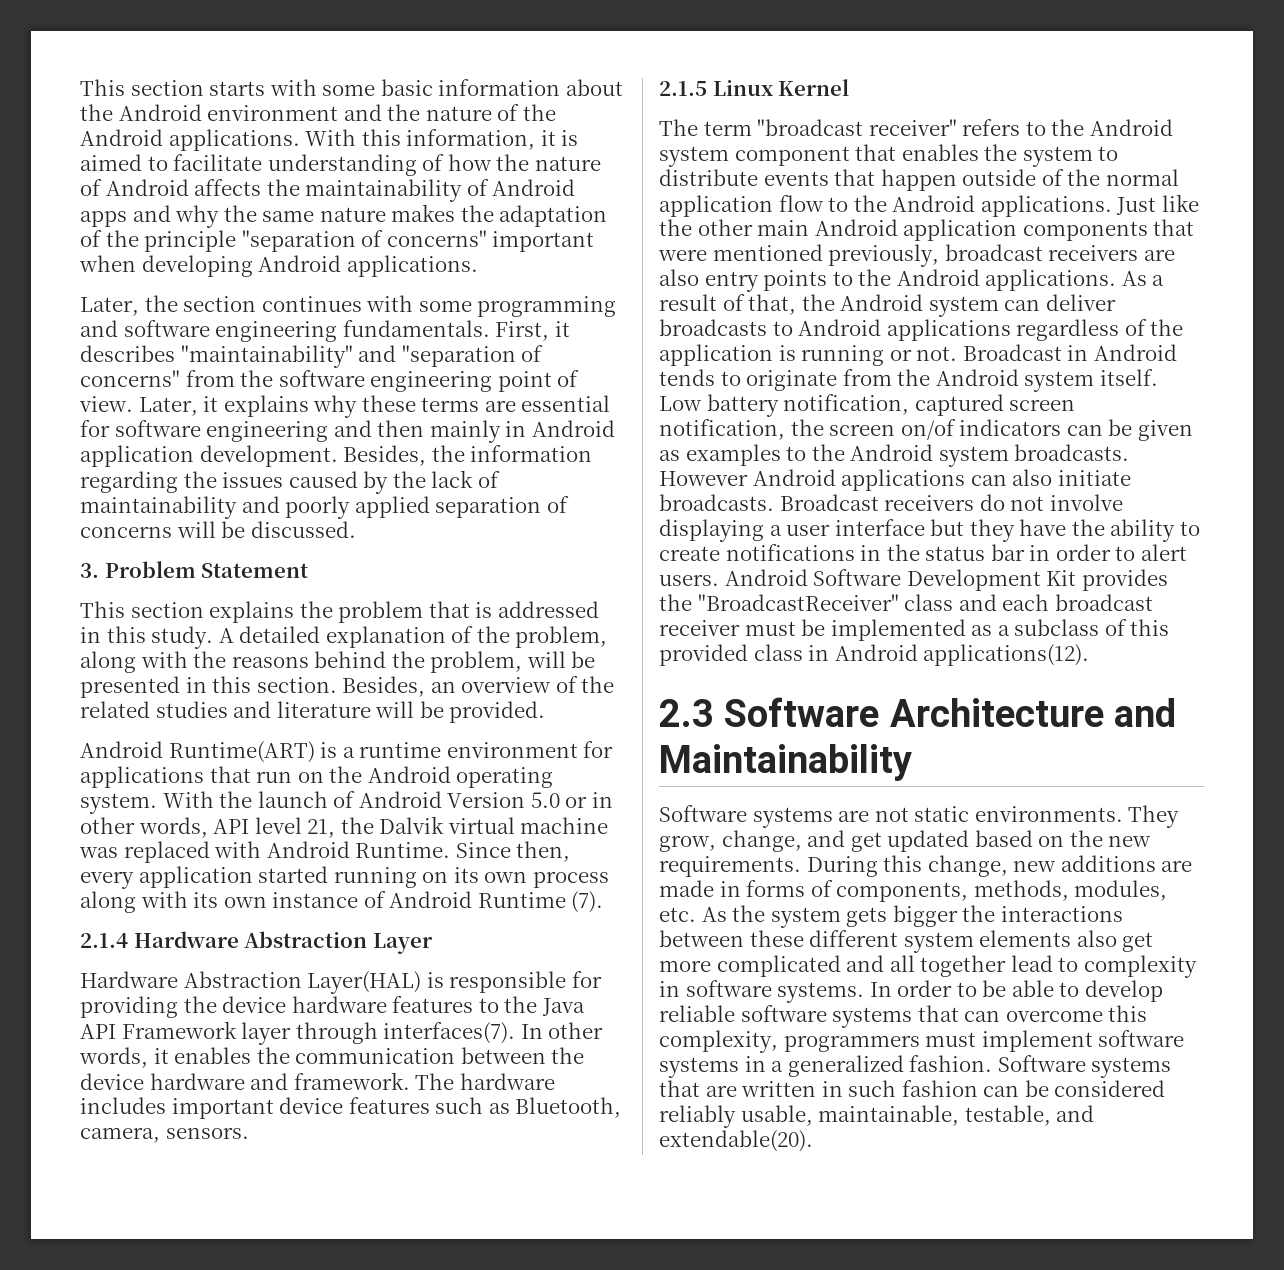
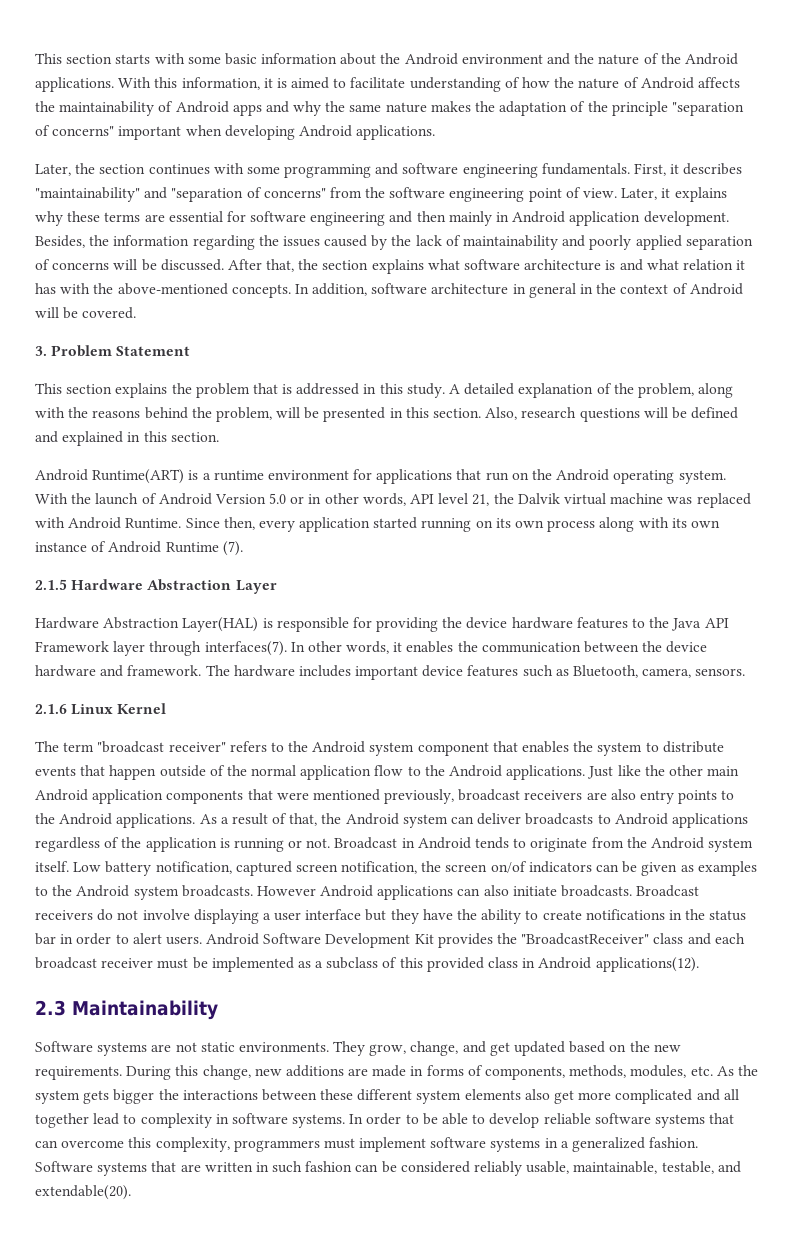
+ After that, the section explains what software architecture is and what relation it has with the above-mentioned concepts. In addition, software architecture in general in the context of Android will be covered.
- Besides, an overview of the related studies and literature will be provided.
+ Also, research questions will be defined and explained in this section.
- 2.1.4 Hardware Abstraction Layer
+ 2.1.5 Hardware Abstraction Layer
- 2.1.5 Linux Kernel
+ 2.1.6 Linux Kernel
- 2.3 Software Architecture and Maintainability
+ 2.3 Maintainability

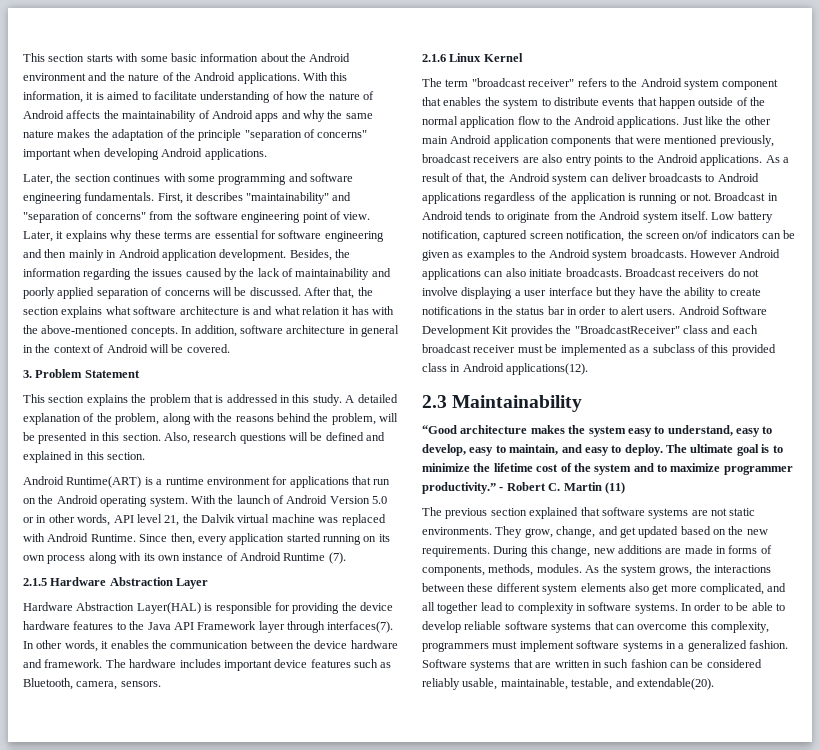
- Software systems are not static environments.
+ “Good architecture makes the system easy to understand, easy to develop, easy to maintain, and easy to deploy. The ultimate goal is to minimize the lifetime cost of the system and to maximize programmer productivity.” - Robert C. Martin (11)
+ The previous section explained that software systems are not static environments.
- During this change, new additions are made in forms of components, methods, modules, etc. As the system gets bigger the interactions between these different system elements also get more complicated and all together lead to complexity in software systems.
+ During this change, new additions are made in forms of components, methods, modules. As the system grows, the interactions between these different system elements also get more complicated, and all together lead to complexity in software systems.

